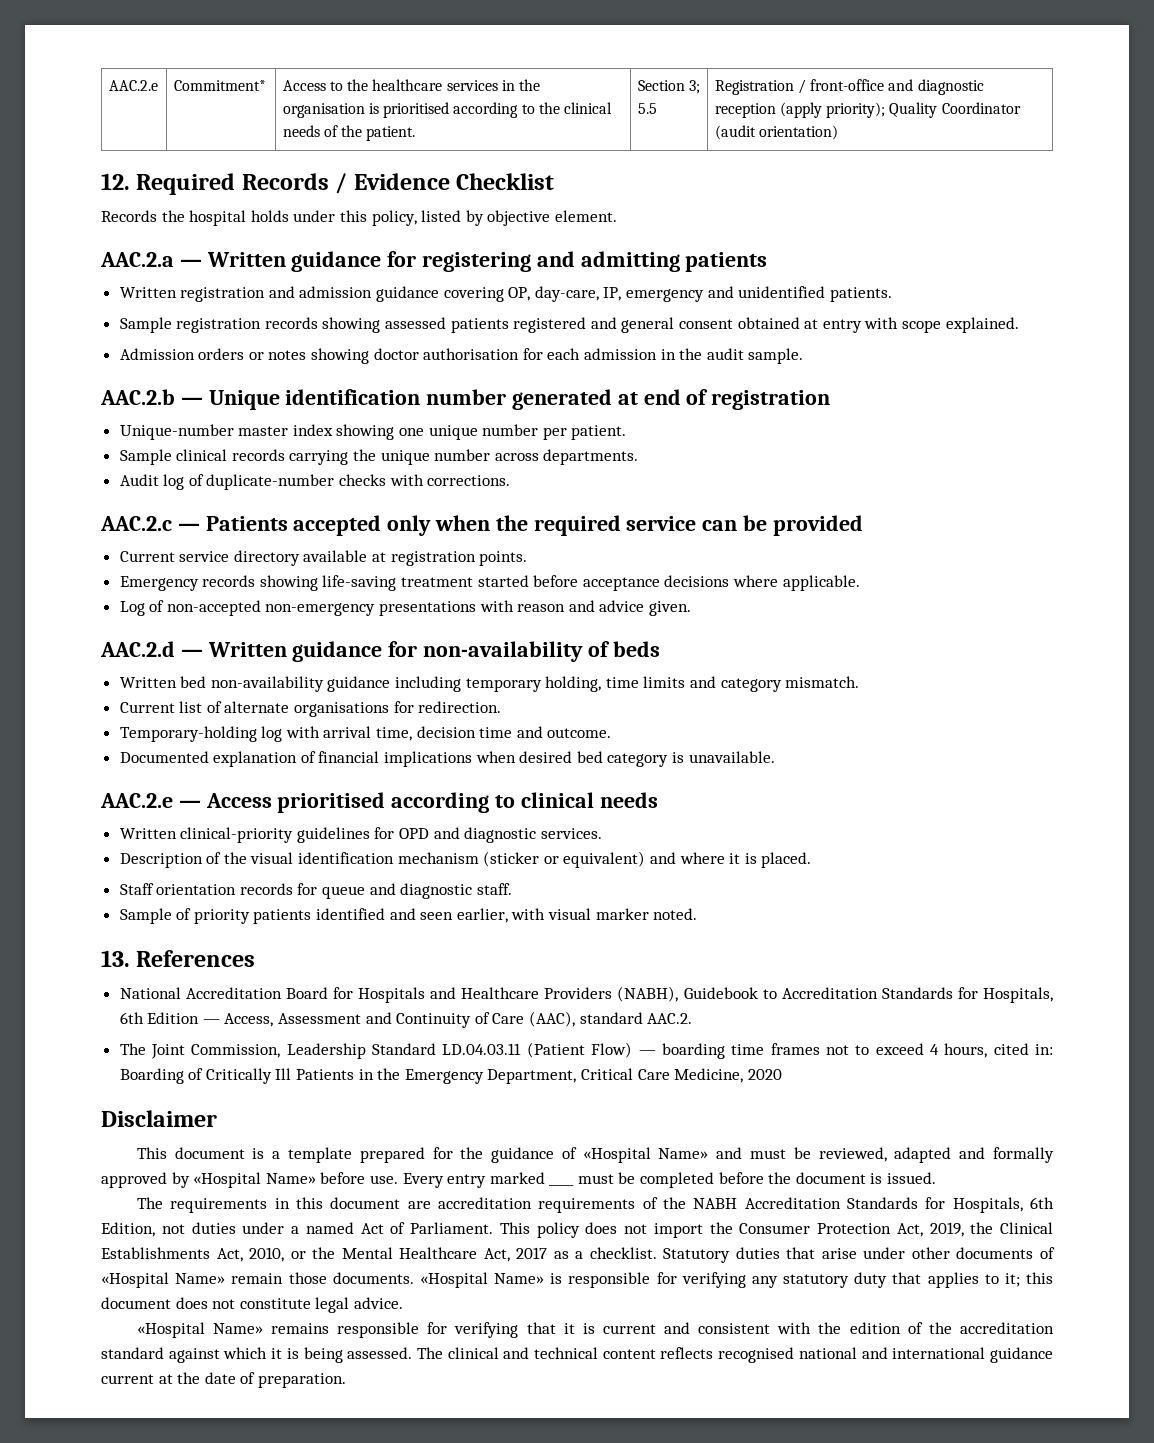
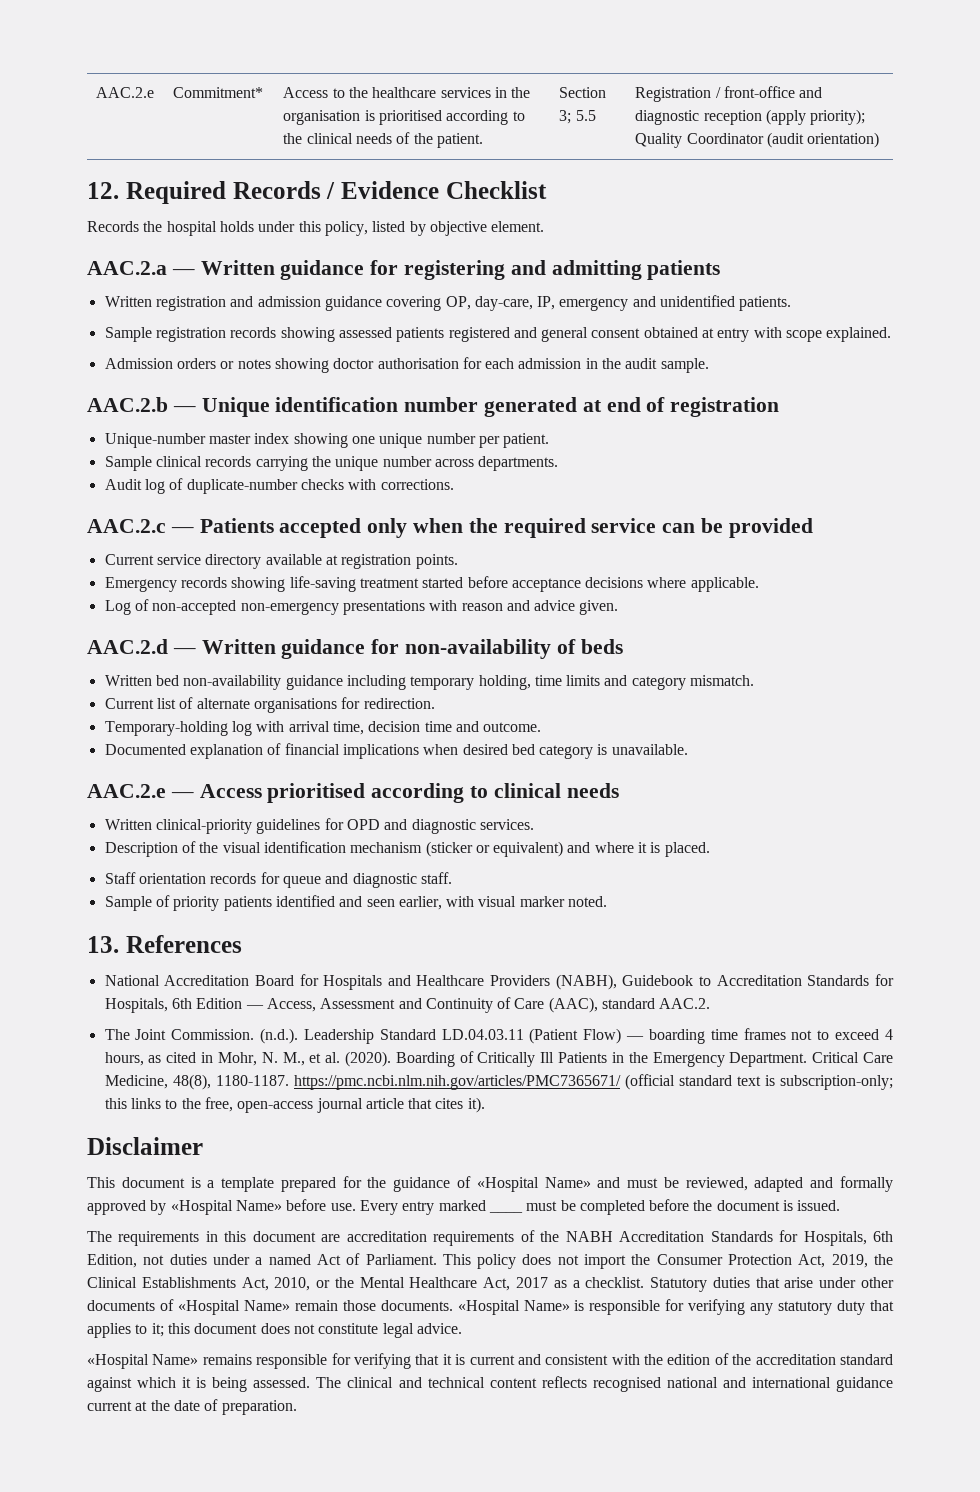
- The Joint Commission, Leadership Standard LD.04.03.11 (Patient Flow) — boarding time frames not to exceed 4 hours, cited in: Boarding of Critically Ill Patients in the Emergency Department, Critical Care Medicine, 2020
+ The Joint Commission. (n.d.). Leadership Standard LD.04.03.11 (Patient Flow) — boarding time frames not to exceed 4 hours, as cited in Mohr, N. M., et al. (2020). Boarding of Critically Ill Patients in the Emergency Department. Critical Care Medicine, 48(8), 1180-1187. https://pmc.ncbi.nlm.nih.gov/articles/PMC7365671/ (official standard text is subscription-only; this links to the free, open-access journal article that cites it).

